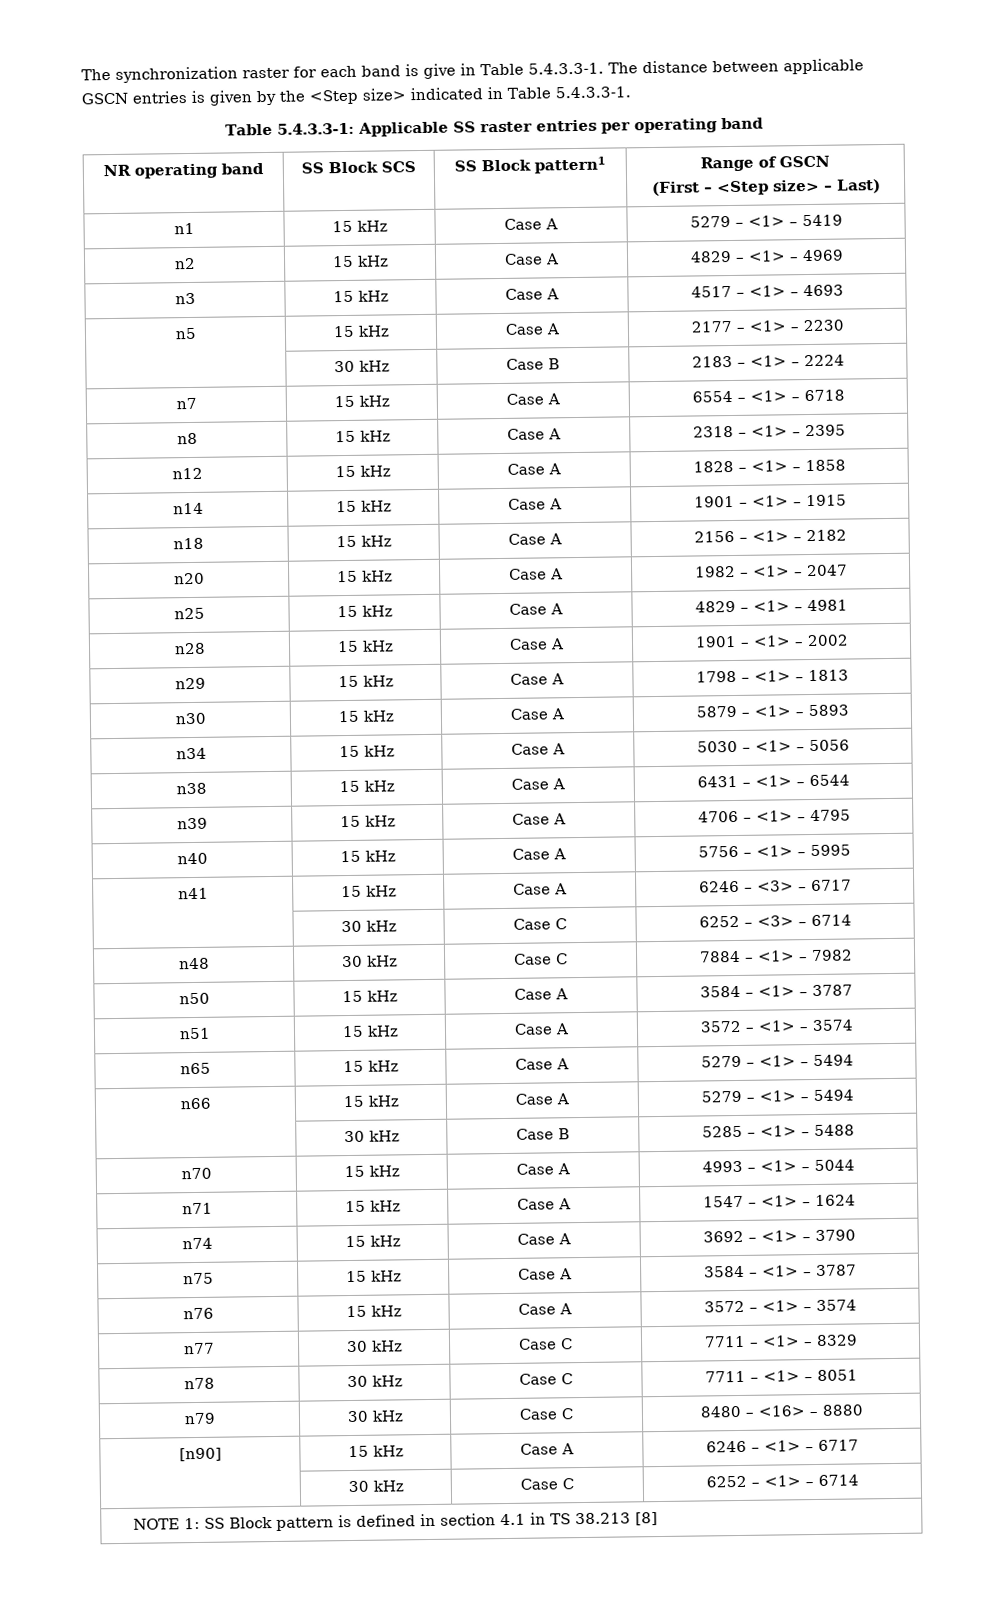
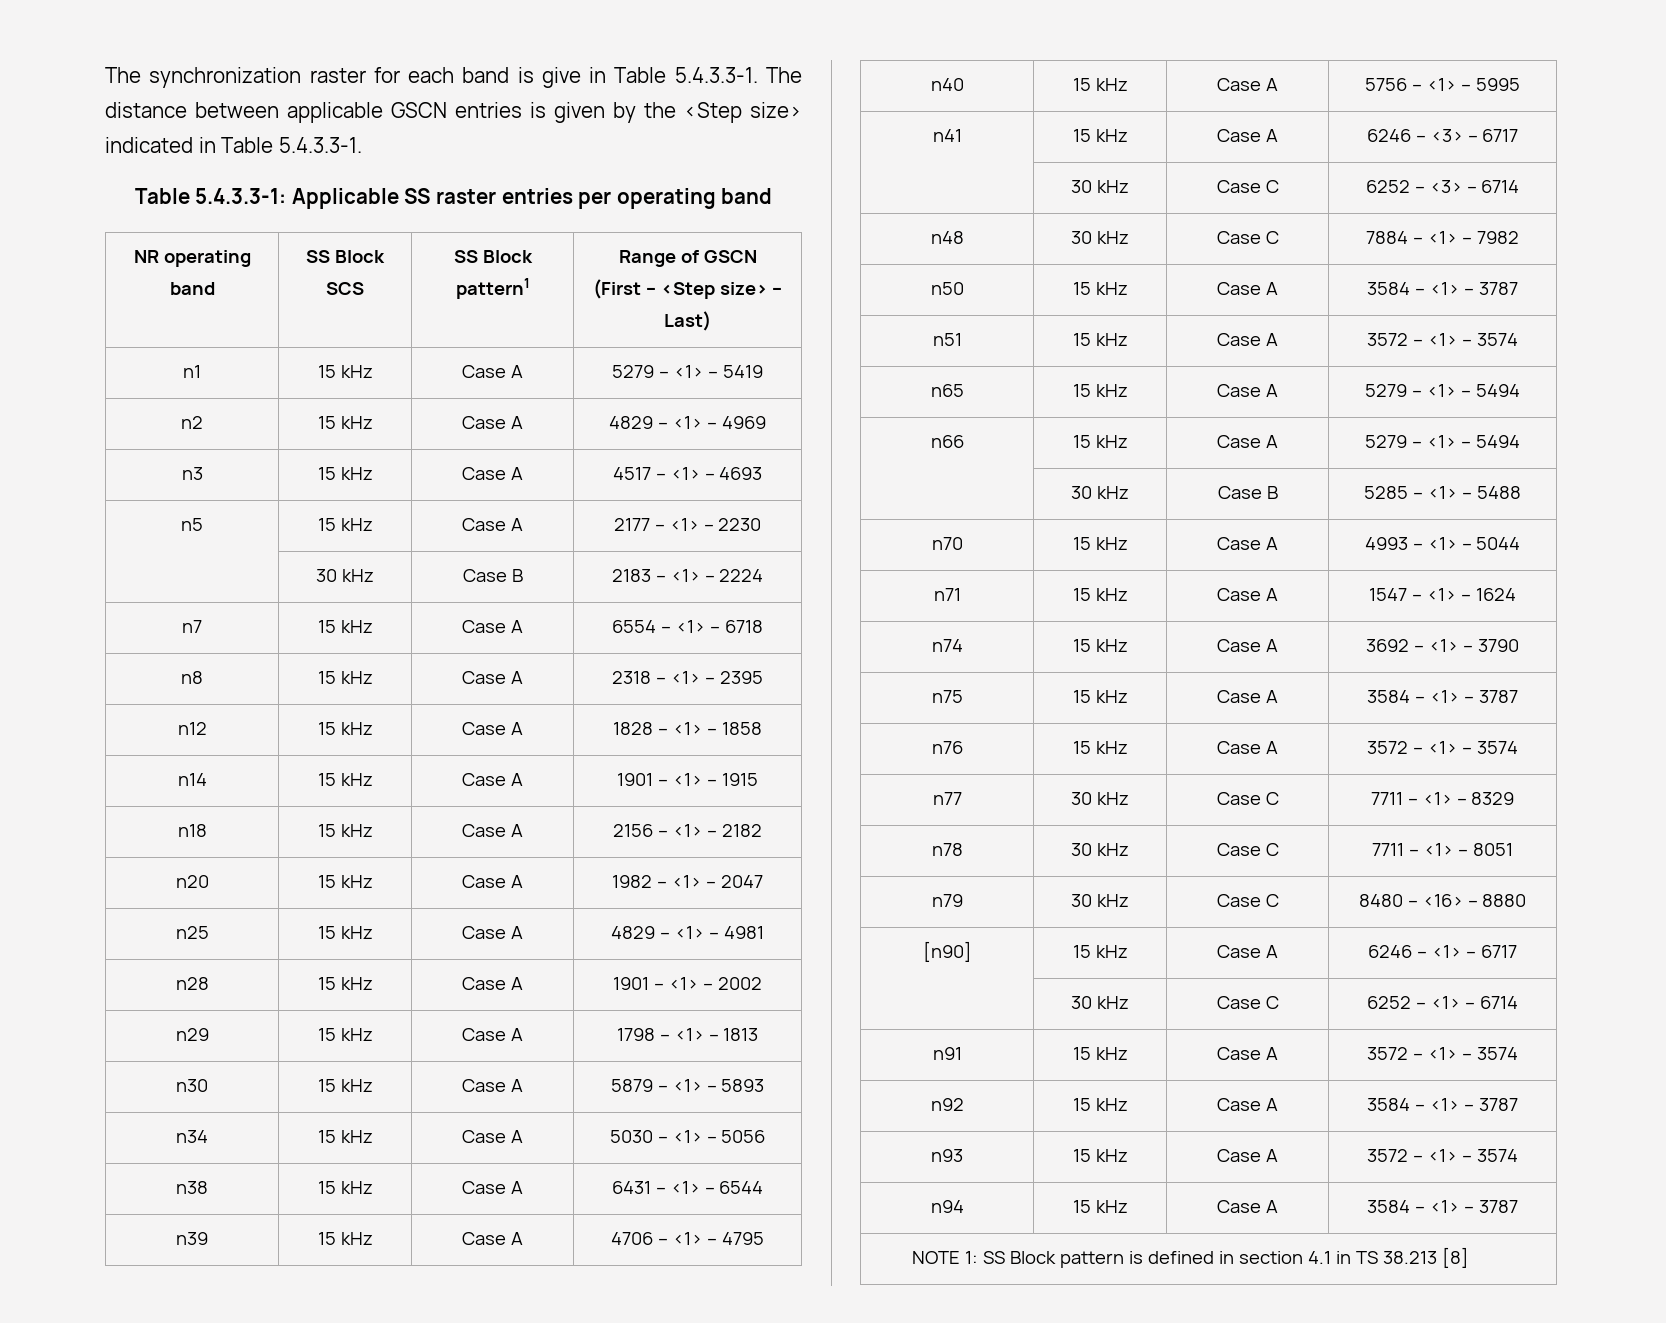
+ n91 | 15 kHz | Case A | 3572 – <1> – 3574
+ n92 | 15 kHz | Case A | 3584 – <1> – 3787
+ n93 | 15 kHz | Case A | 3572 – <1> – 3574
+ n94 | 15 kHz | Case A | 3584 – <1> – 3787

